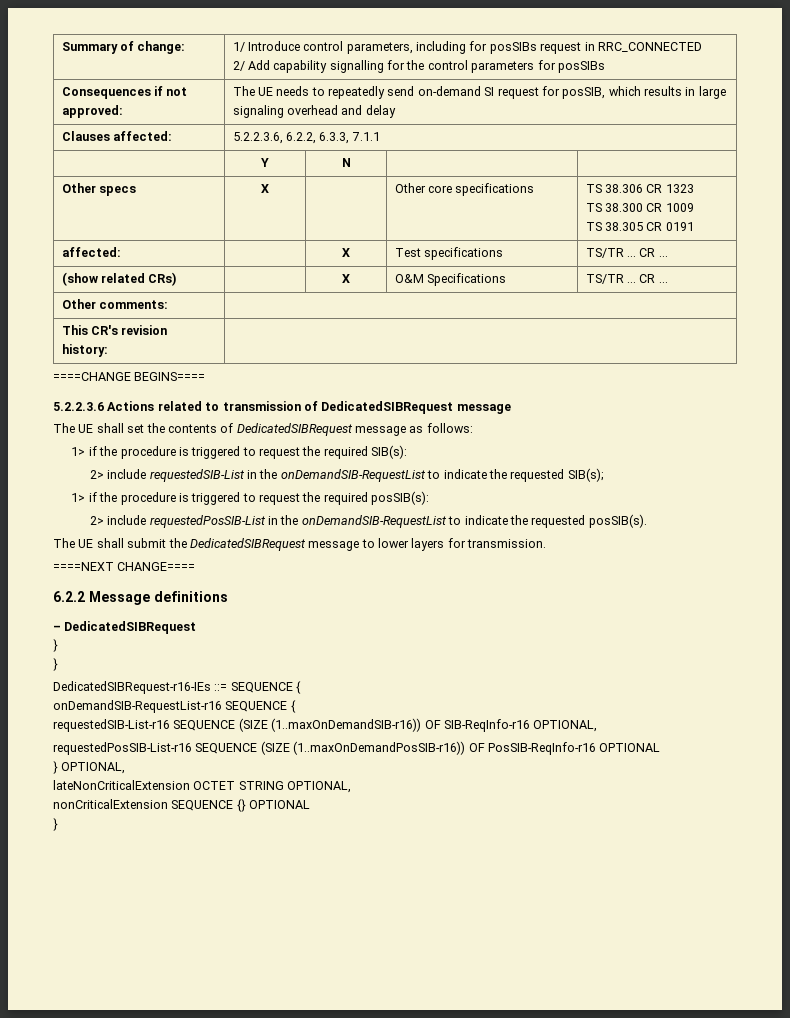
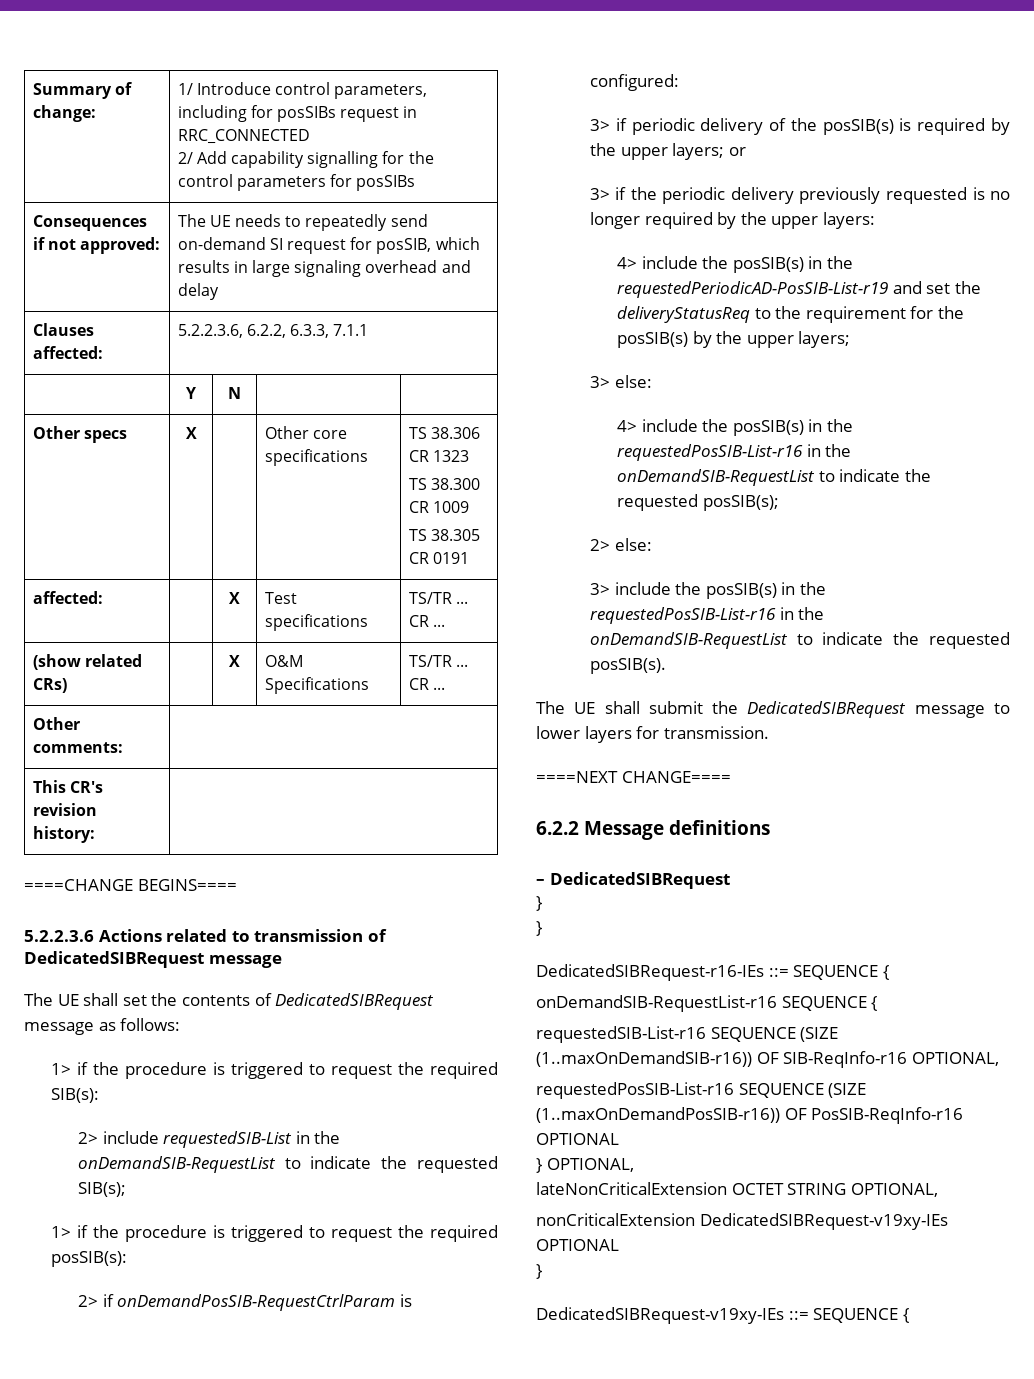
- 2> include requestedPosSIB-List in the onDemandSIB-RequestList to indicate the requested posSIB(s).
+ 2> if onDemandPosSIB-RequestCtrlParam is configured:
+ 3> if periodic delivery of the posSIB(s) is required by the upper layers; or
+ 3> if the periodic delivery previously requested is no longer required by the upper layers:
+ 4> include the posSIB(s) in the requestedPeriodicAD-PosSIB-List-r19 and set the deliveryStatusReq to the requirement for the posSIB(s) by the upper layers;
+ 3> else:
+ 4> include the posSIB(s) in the requestedPosSIB-List-r16 in the onDemandSIB-RequestList to indicate the requested posSIB(s);
+ 2> else:
+ 3> include the posSIB(s) in the requestedPosSIB-List-r16 in the onDemandSIB-RequestList to indicate the requested posSIB(s).
- nonCriticalExtension SEQUENCE {} OPTIONAL
+ nonCriticalExtension DedicatedSIBRequest-v19xy-IEs OPTIONAL
  }
+ DedicatedSIBRequest-v19xy-IEs ::= SEQUENCE {

